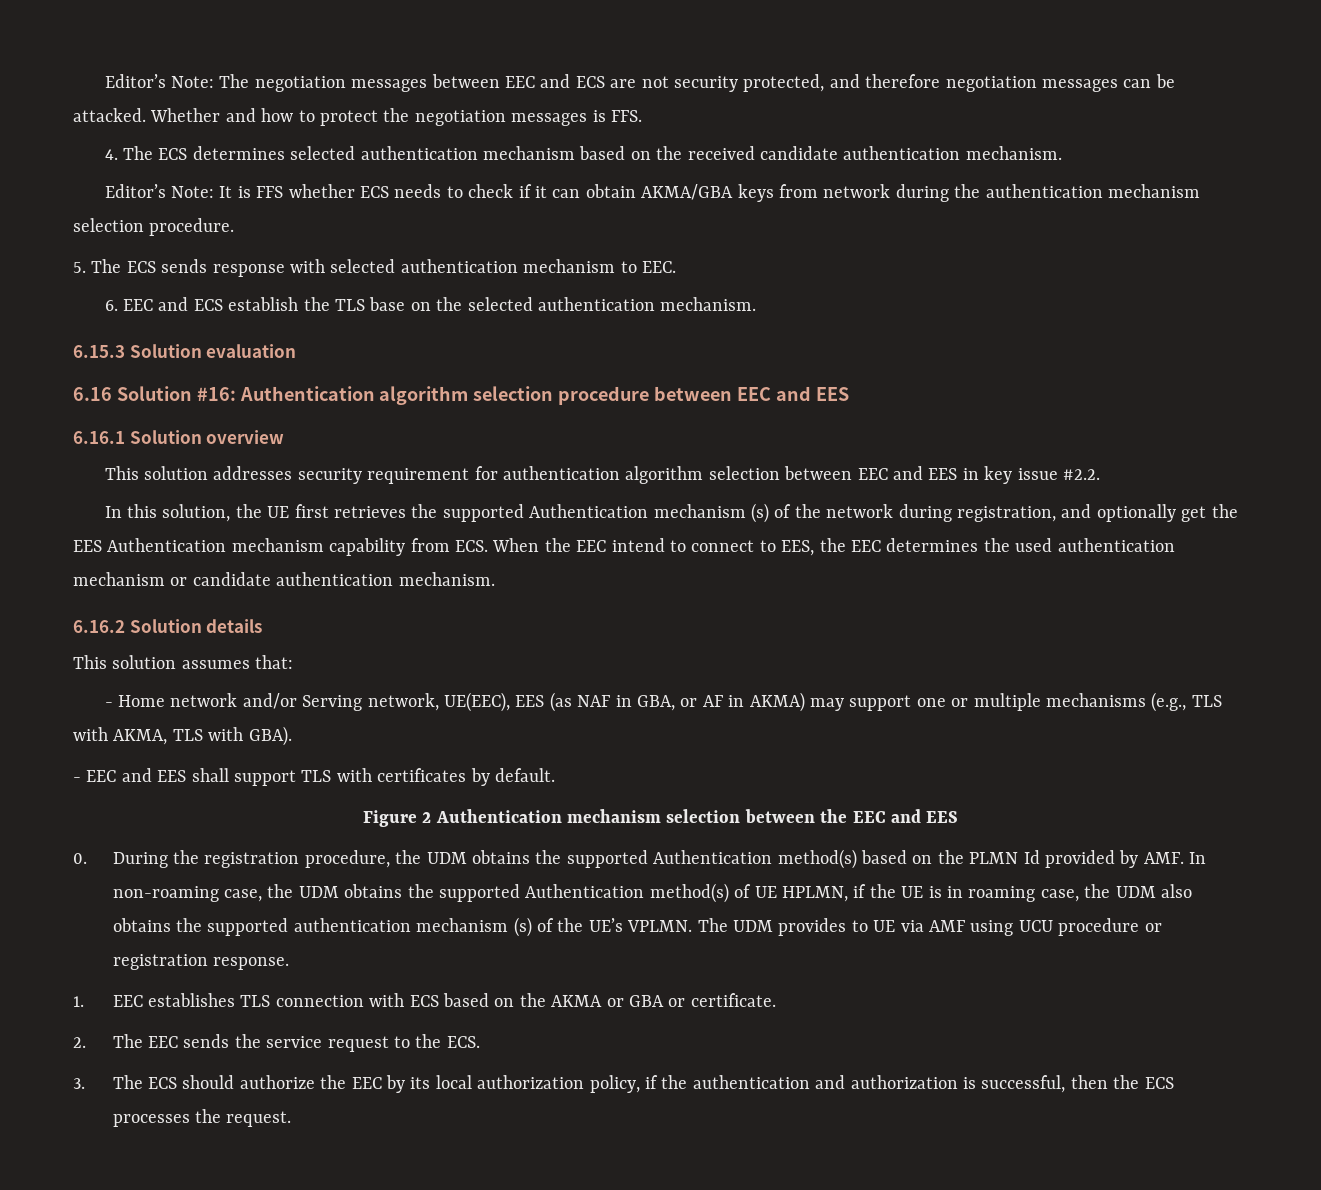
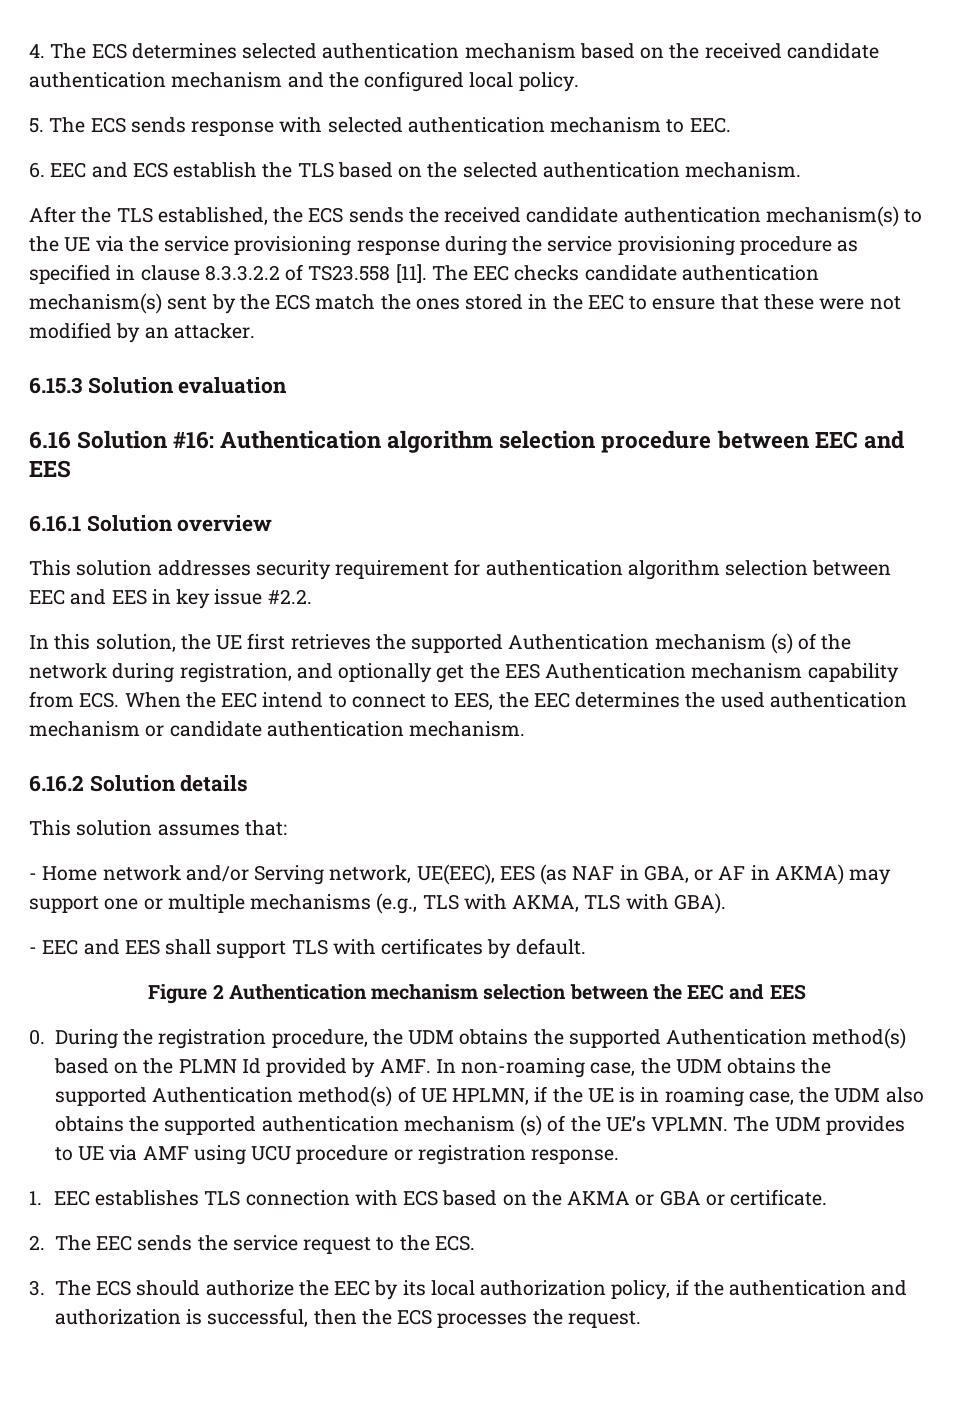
- Editor’s Note: The negotiation messages between EEC and ECS are not security protected, and therefore negotiation messages can be attacked. Whether and how to protect the negotiation messages is FFS.
- 4. The ECS determines selected authentication mechanism based on the received candidate authentication mechanism.
- Editor’s Note: It is FFS whether ECS needs to check if it can obtain AKMA/GBA keys from network during the authentication mechanism selection procedure.
+ 4. The ECS determines selected authentication mechanism based on the received candidate authentication mechanism and the configured local policy.
- 6. EEC and ECS establish the TLS base on the selected authentication mechanism.
+ 6. EEC and ECS establish the TLS based on the selected authentication mechanism.
+ After the TLS established, the ECS sends the received candidate authentication mechanism(s) to the UE via the service provisioning response during the service provisioning procedure as specified in clause 8.3.3.2.2 of TS23.558 [11]. The EEC checks candidate authentication mechanism(s) sent by the ECS match the ones stored in the EEC to ensure that these were not modified by an attacker.

